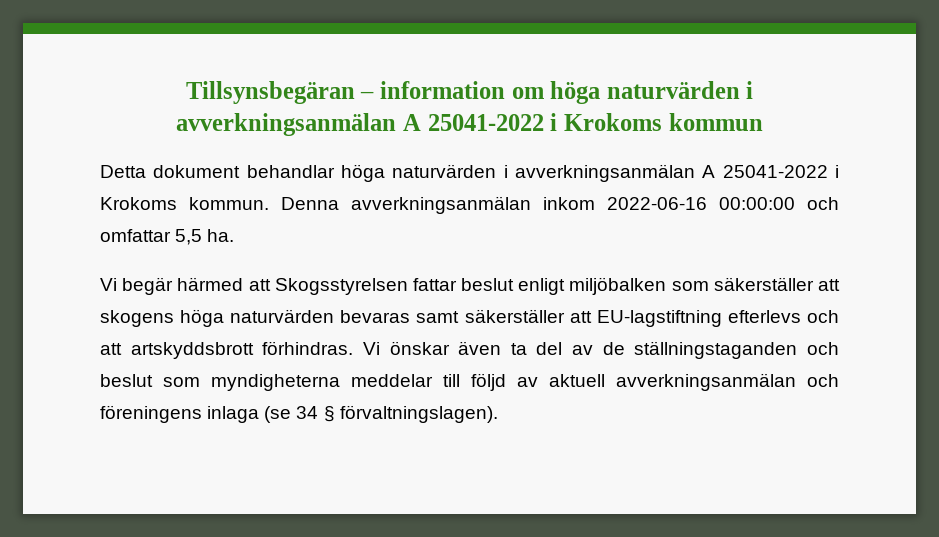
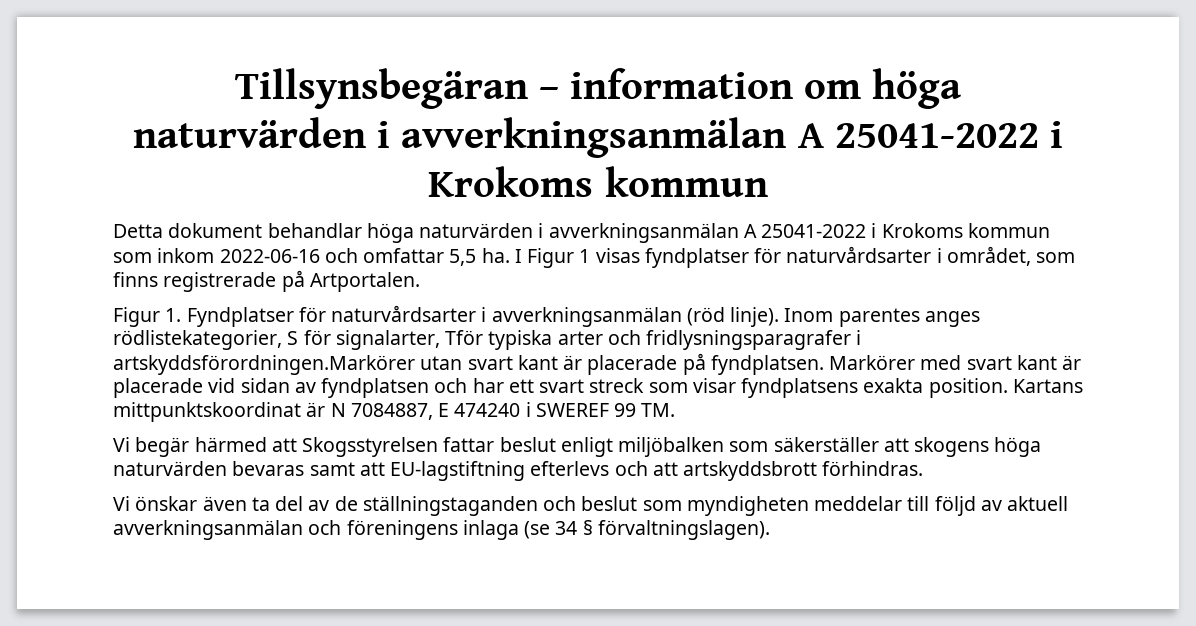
- Detta dokument behandlar höga naturvärden i avverkningsanmälan A 25041-2022 i Krokoms kommun. Denna avverkningsanmälan inkom 2022-06-16 00:00:00 och omfattar 5,5 ha.
+ Detta dokument behandlar höga naturvärden i avverkningsanmälan A 25041-2022 i Krokoms kommun som inkom 2022-06-16 och omfattar 5,5 ha. I Figur 1 visas fyndplatser för naturvårdsarter i området, som finns registrerade på Artportalen.
+ Figur 1. Fyndplatser för naturvårdsarter i avverkningsanmälan (röd linje). Inom parentes anges rödlistekategorier, S för signalarter, Tför typiska arter och fridlysningsparagrafer i artskyddsförordningen.Markörer utan svart kant är placerade på fyndplatsen. Markörer med svart kant är placerade vid sidan av fyndplatsen och har ett svart streck som visar fyndplatsens exakta position. Kartans mittpunktskoordinat är N 7084887, E 474240 i SWEREF 99 TM.
- Vi begär härmed att Skogsstyrelsen fattar beslut enligt miljöbalken som säkerställer att skogens höga naturvärden bevaras samt säkerställer att EU-lagstiftning efterlevs och att artskyddsbrott förhindras. Vi önskar även ta del av de ställningstaganden och beslut som myndigheterna meddelar till följd av aktuell avverkningsanmälan och föreningens inlaga (se 34 § förvaltningslagen).
+ Vi begär härmed att Skogsstyrelsen fattar beslut enligt miljöbalken som säkerställer att skogens höga naturvärden bevaras samt att EU-lagstiftning efterlevs och att artskyddsbrott förhindras.
+ Vi önskar även ta del av de ställningstaganden och beslut som myndigheten meddelar till följd av aktuell avverkningsanmälan och föreningens inlaga (se 34 § förvaltningslagen).

